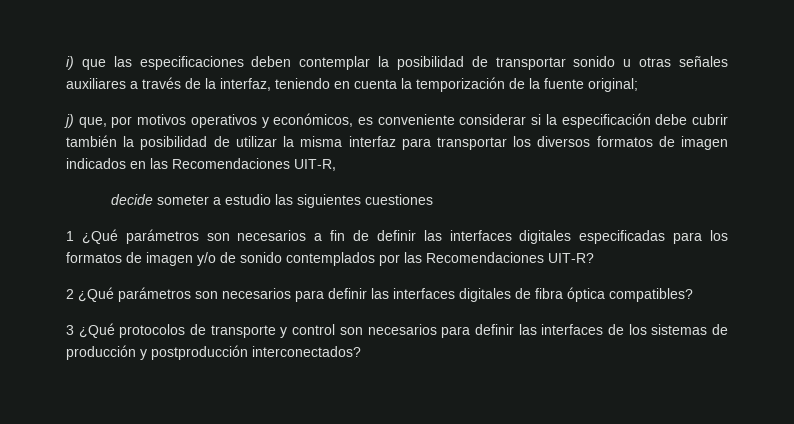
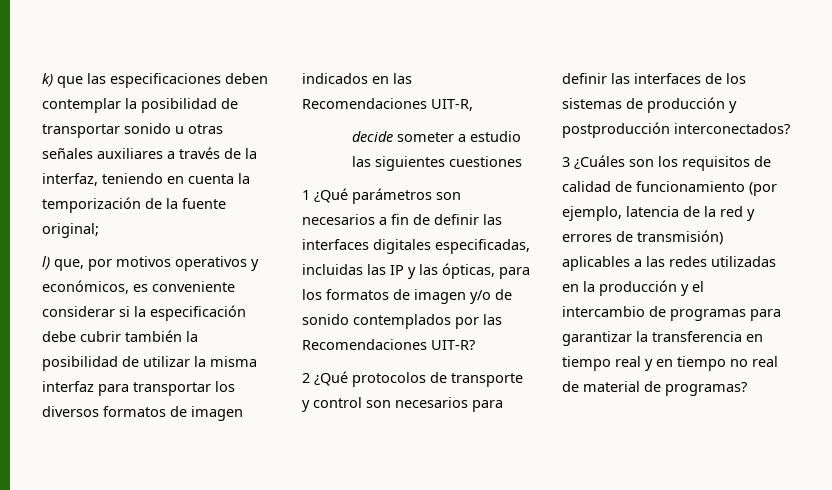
- i) que las especificaciones deben contemplar la posibilidad de transportar sonido u otras señales auxiliares a través de la interfaz, teniendo en cuenta la temporización de la fuente original;
+ k) que las especificaciones deben contemplar la posibilidad de transportar sonido u otras señales auxiliares a través de la interfaz, teniendo en cuenta la temporización de la fuente original;
- j) que, por motivos operativos y económicos, es conveniente considerar si la especificación debe cubrir también la posibilidad de utilizar la misma interfaz para transportar los diversos formatos de imagen indicados en las Recomendaciones UIT-R,
+ l) que, por motivos operativos y económicos, es conveniente considerar si la especificación debe cubrir también la posibilidad de utilizar la misma interfaz para transportar los diversos formatos de imagen indicados en las Recomendaciones UIT-R,
- 1 ¿Qué parámetros son necesarios a fin de definir las interfaces digitales especificadas para los formatos de imagen y/o de sonido contemplados por las Recomendaciones UIT-R?
+ 1 ¿Qué parámetros son necesarios a fin de definir las interfaces digitales especificadas, incluidas las IP y las ópticas, para los formatos de imagen y/o de sonido contemplados por las Recomendaciones UIT-R?
- 2 ¿Qué parámetros son necesarios para definir las interfaces digitales de fibra óptica compatibles?
- 3 ¿Qué protocolos de transporte y control son necesarios para definir las interfaces de los sistemas de producción y postproducción interconectados?
+ 2 ¿Qué protocolos de transporte y control son necesarios para definir las interfaces de los sistemas de producción y postproducción interconectados?
+ 3 ¿Cuáles son los requisitos de calidad de funcionamiento (por ejemplo, latencia de la red y errores de transmisión) aplicables a las redes utilizadas en la producción y el intercambio de programas para garantizar la transferencia en tiempo real y en tiempo no real de material de programas?

